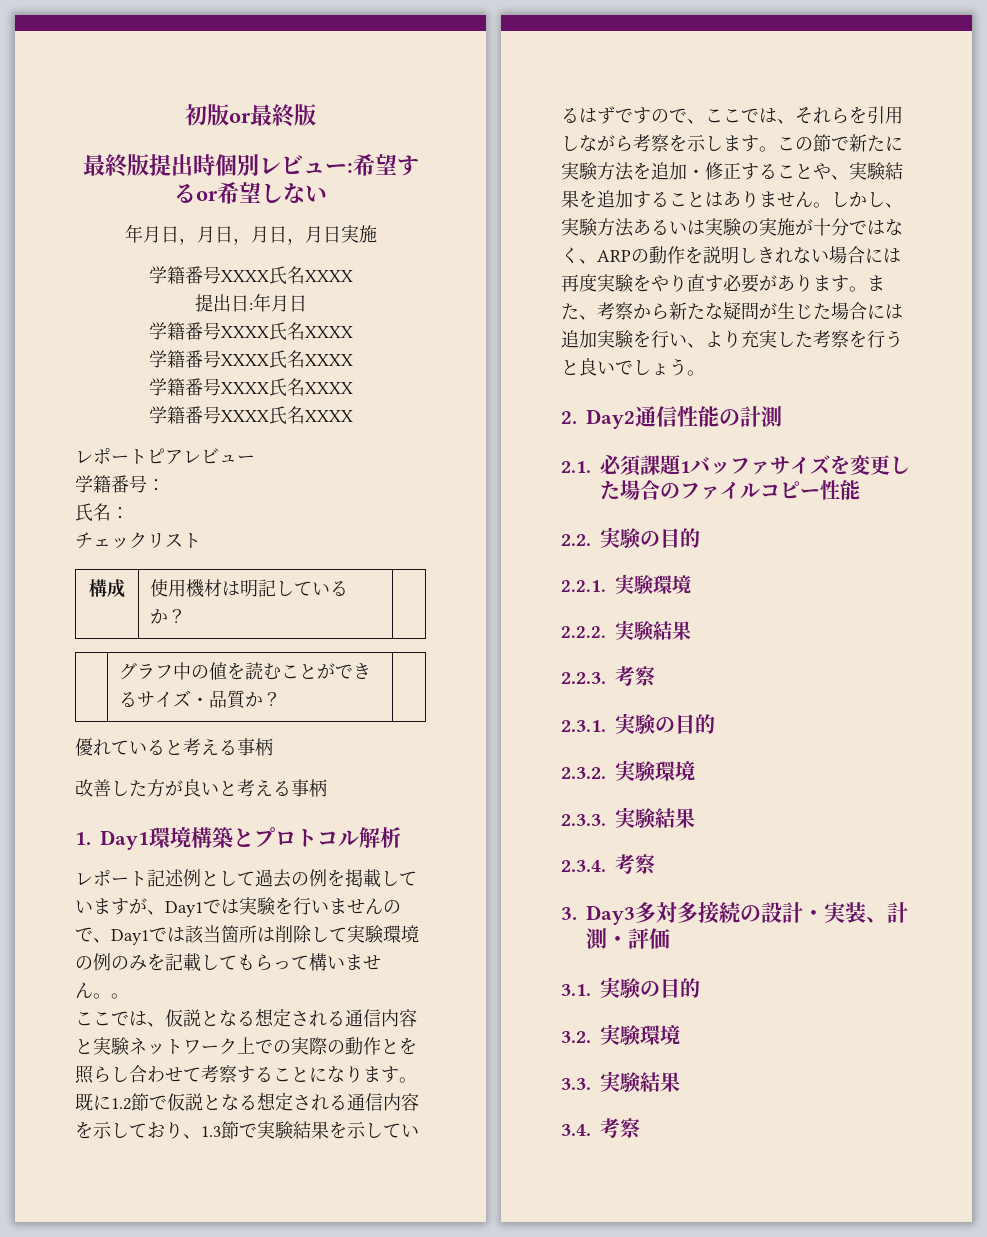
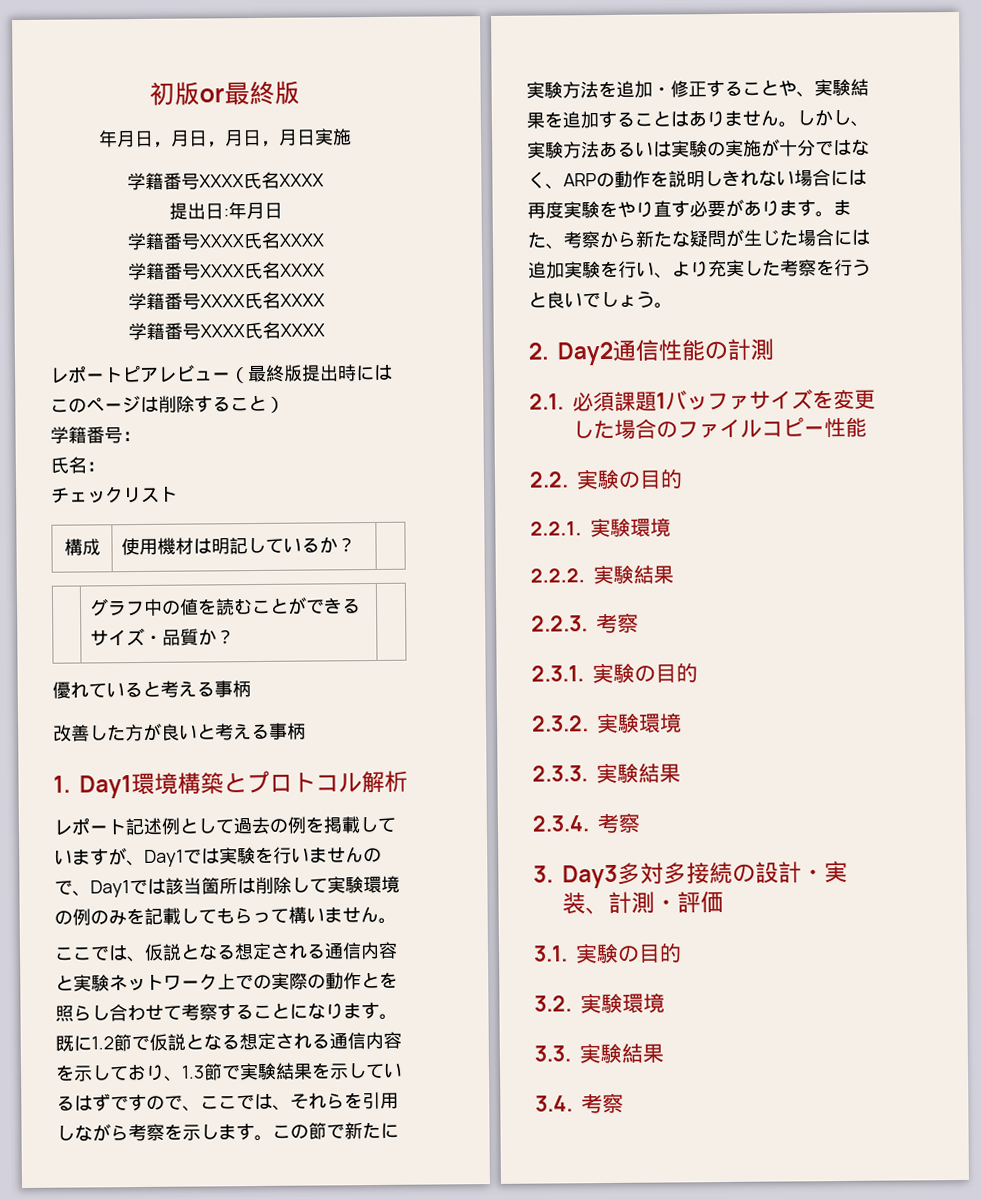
- 最終版提出時個別レビュー:希望するor希望しない
- レポートピアレビュー
+ レポートピアレビュー（最終版提出時にはこのページは削除すること）
- レポート記述例として過去の例を掲載していますが、Day1では実験を行いませんので、Day1では該当箇所は削除して実験環境の例のみを記載してもらって構いません。。
+ レポート記述例として過去の例を掲載していますが、Day1では実験を行いませんので、Day1では該当箇所は削除して実験環境の例のみを記載してもらって構いません。

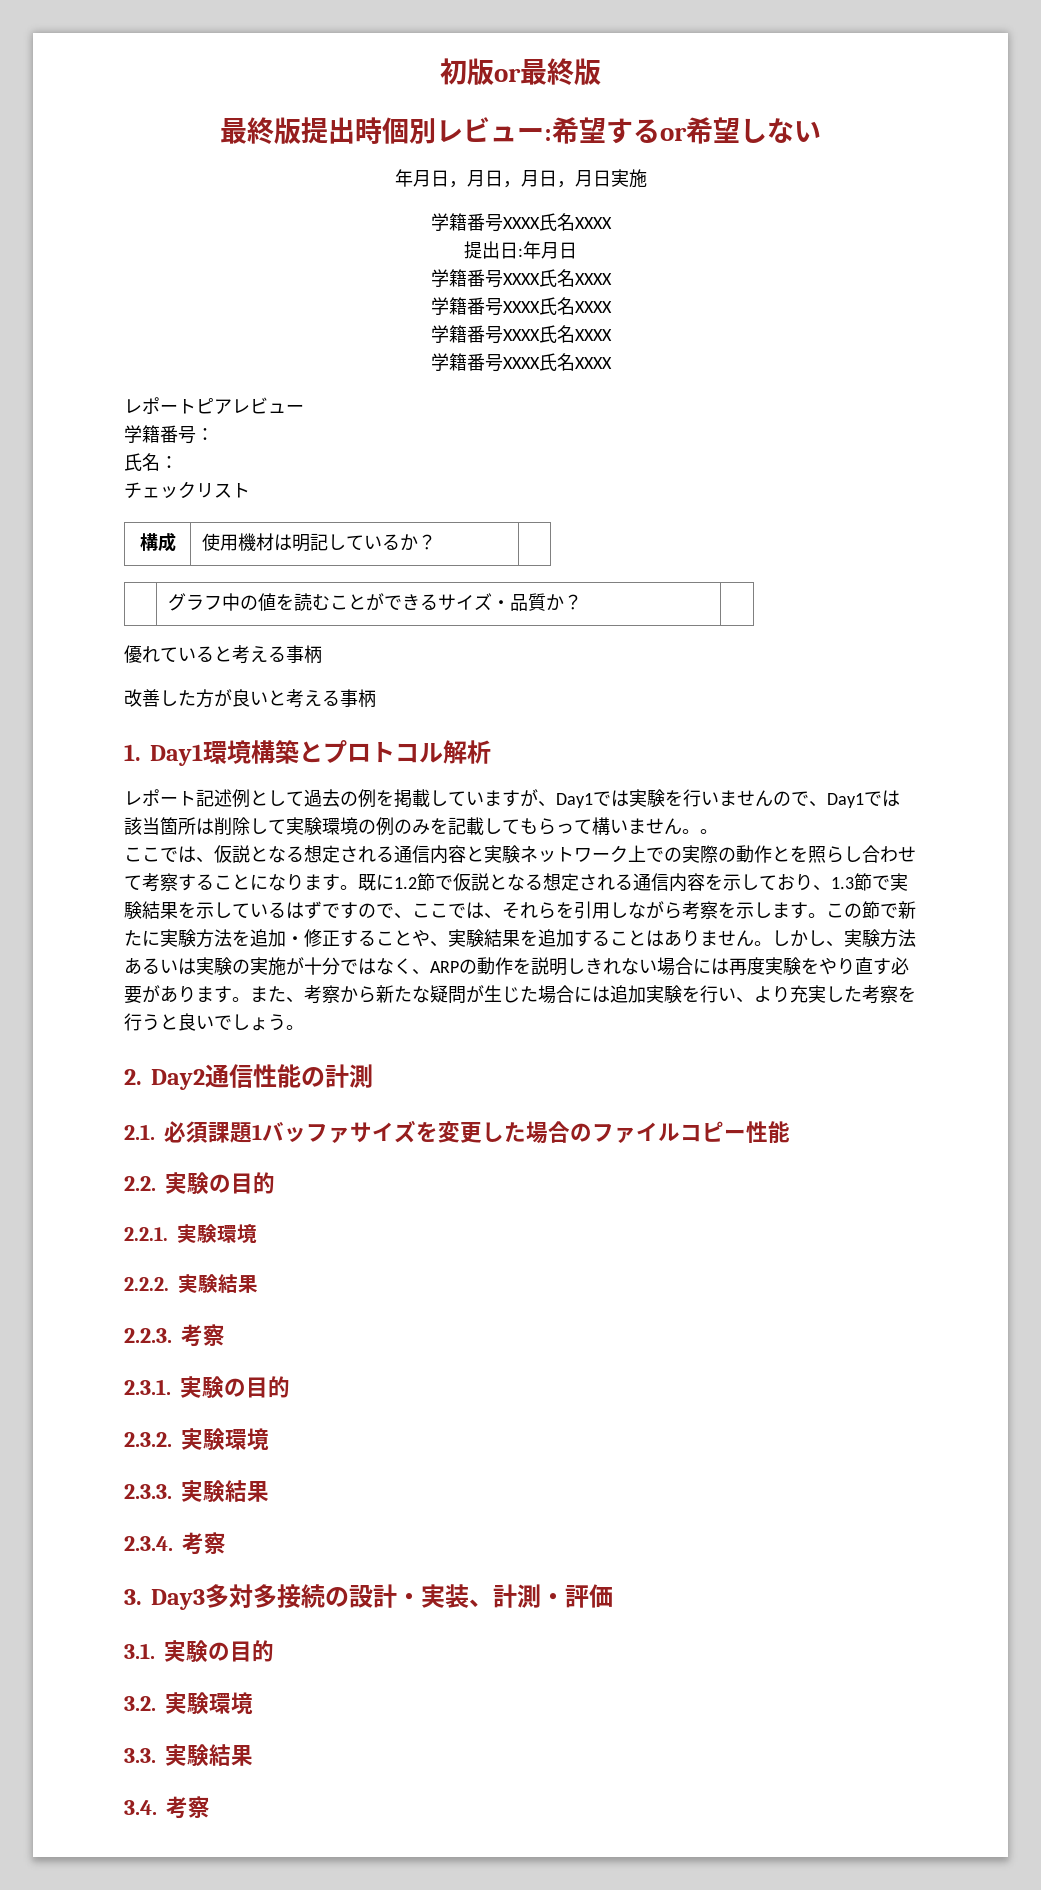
+ 最終版提出時個別レビュー:希望するor希望しない
- レポートピアレビュー（最終版提出時にはこのページは削除すること）
+ レポートピアレビュー
- レポート記述例として過去の例を掲載していますが、Day1では実験を行いませんので、Day1では該当箇所は削除して実験環境の例のみを記載してもらって構いません。
+ レポート記述例として過去の例を掲載していますが、Day1では実験を行いませんので、Day1では該当箇所は削除して実験環境の例のみを記載してもらって構いません。。

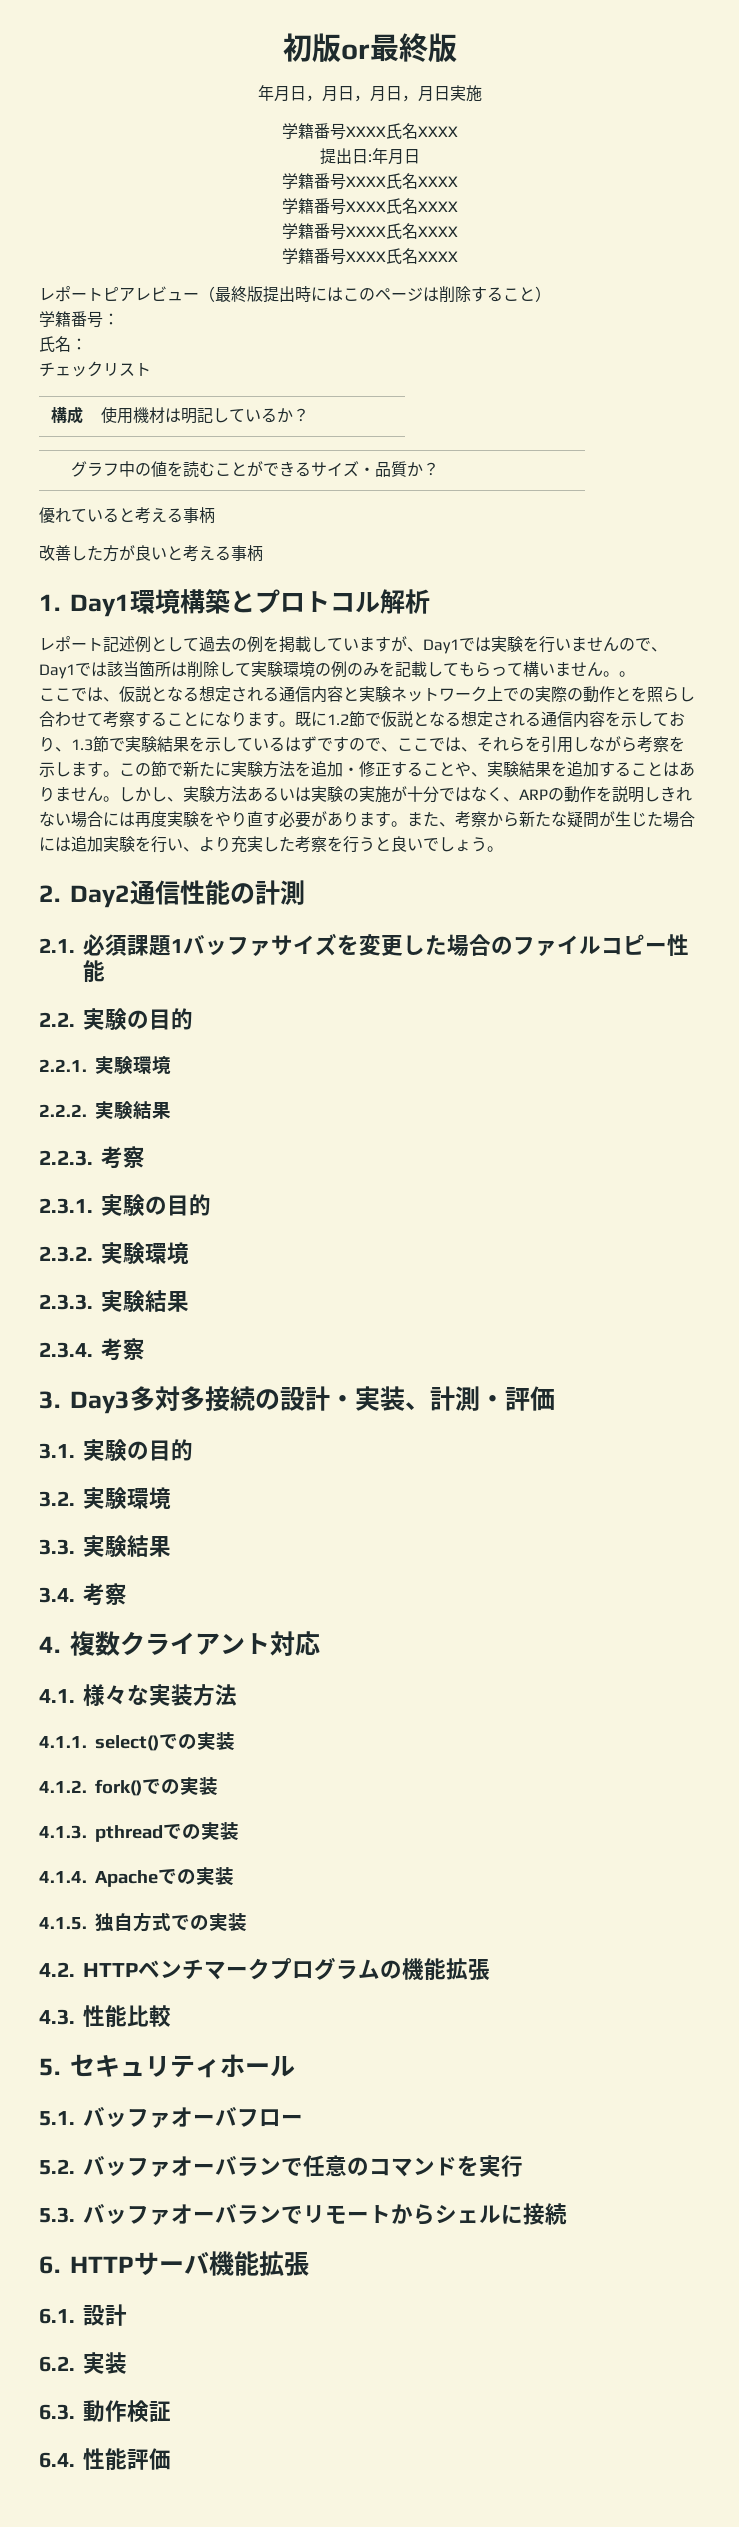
- 最終版提出時個別レビュー:希望するor希望しない
- レポートピアレビュー
+ レポートピアレビュー（最終版提出時にはこのページは削除すること）
+ 4.複数クライアント対応
+ 4.1.様々な実装方法
+ 4.1.1. select()での実装
+ 4.1.2. fork()での実装
+ 4.1.3. pthreadでの実装
+ 4.1.4. Apacheでの実装
+ 4.1.5.独自方式での実装
+ 4.2. HTTPベンチマークプログラムの機能拡張
+ 4.3.性能比較
+ 5.セキュリティホール
+ 5.1.バッファオーバフロー
+ 5.2.バッファオーバランで任意のコマンドを実行
+ 5.3.バッファオーバランでリモートからシェルに接続
+ 6. HTTPサーバ機能拡張
+ 6.1.設計
+ 6.2.実装
+ 6.3.動作検証
+ 6.4.性能評価

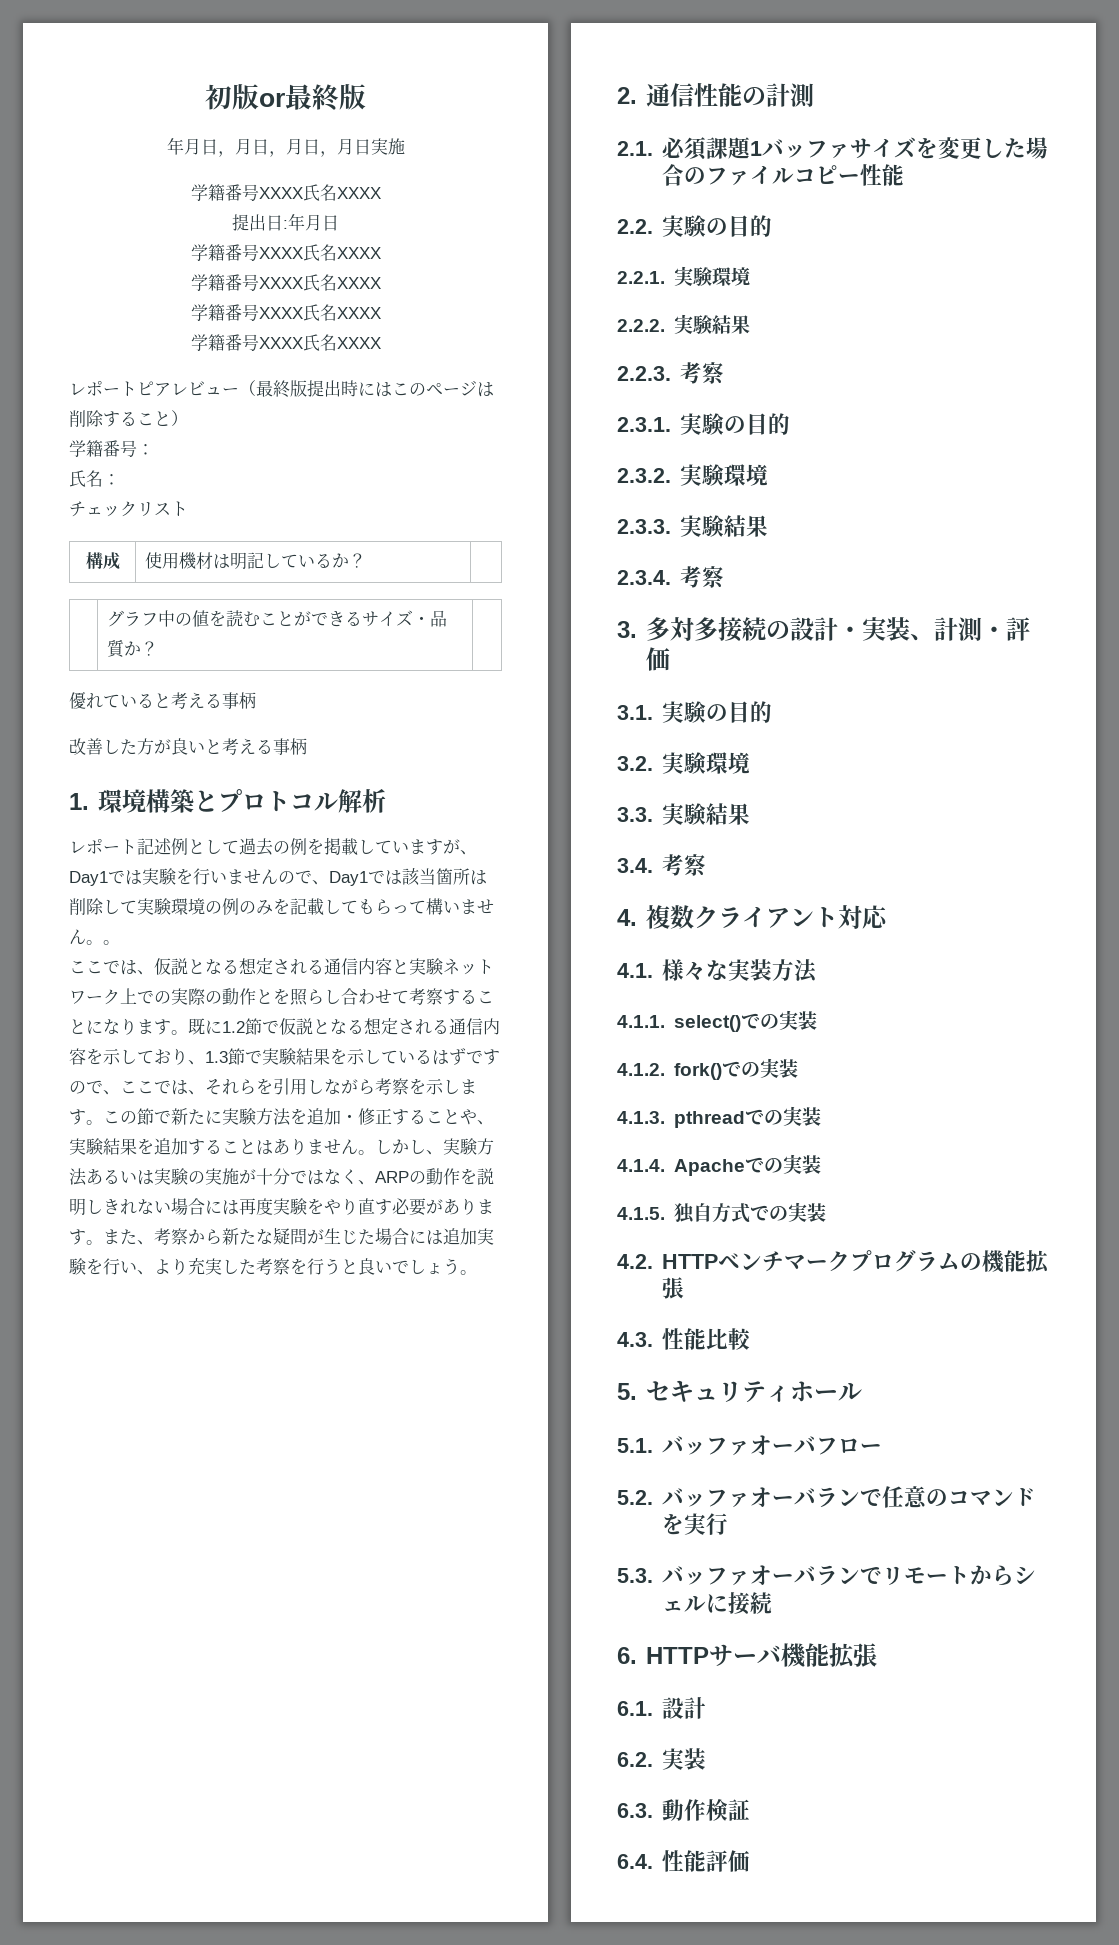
- 1. Day1環境構築とプロトコル解析
+ 1.環境構築とプロトコル解析
- 2. Day2通信性能の計測
+ 2.通信性能の計測
- 3. Day3多対多接続の設計・実装、計測・評価
+ 3.多対多接続の設計・実装、計測・評価

